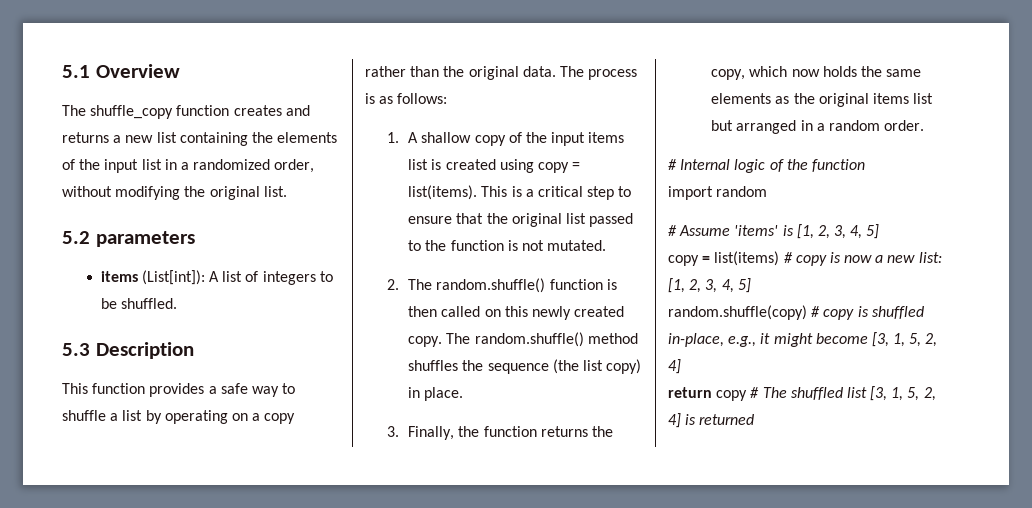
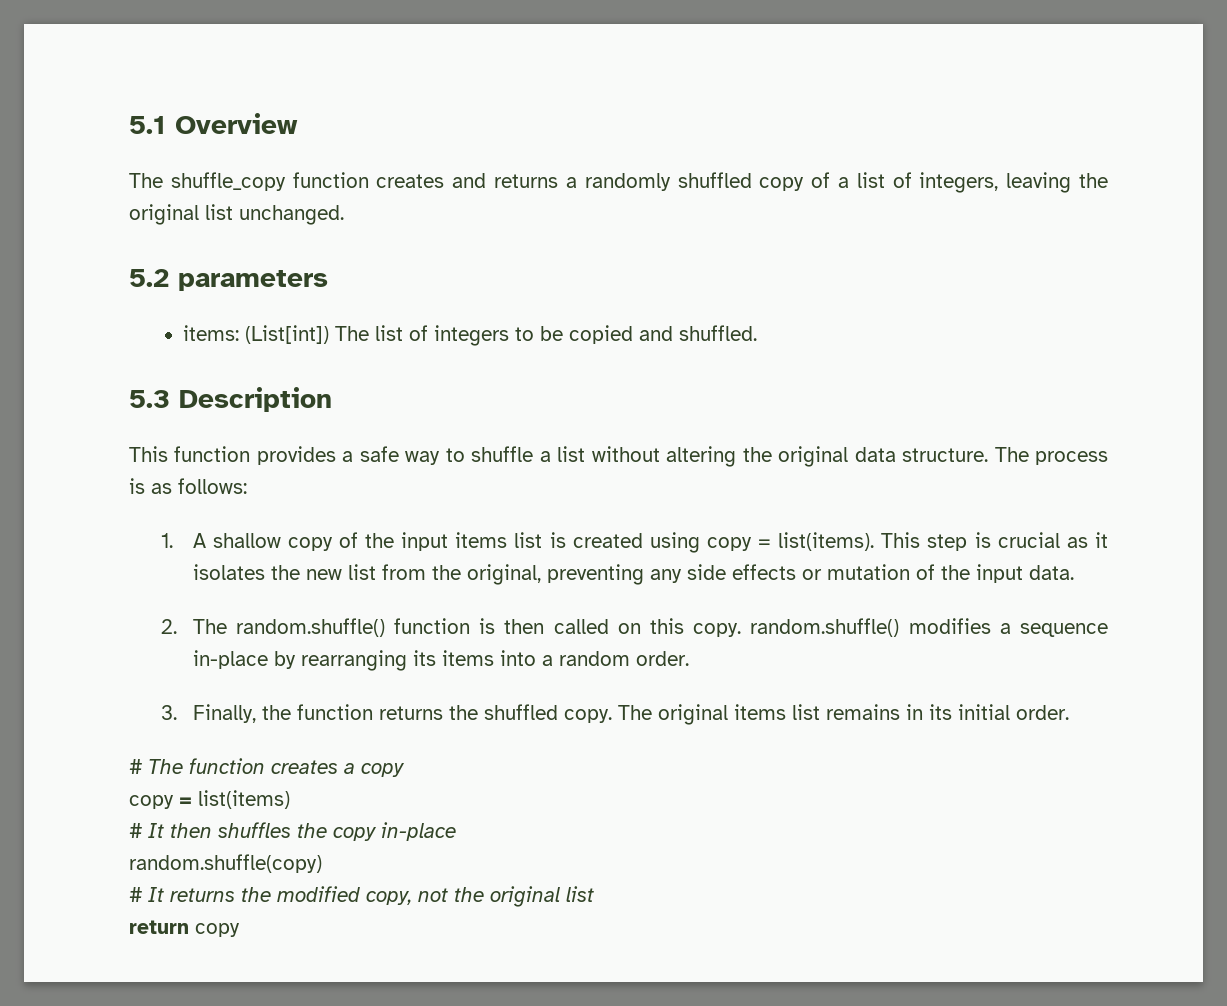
- The shuffle_copy function creates and returns a new list containing the elements of the input list in a randomized order, without modifying the original list.
+ The shuffle_copy function creates and returns a randomly shuffled copy of a list of integers, leaving the original list unchanged.
- items (List[int]): A list of integers to be shuffled.
+ items: (List[int]) The list of integers to be copied and shuffled.
- This function provides a safe way to shuffle a list by operating on a copy rather than the original data.
+ This function provides a safe way to shuffle a list without altering the original data structure.
- This is a critical step to ensure that the original list passed to the function is not mutated.
+ This step is crucial as it isolates the new list from the original, preventing any side effects or mutation of the input data.
- 2. The random.shuffle() function is then called on this newly created copy. The random.shuffle() method shuffles the sequence (the list copy) in place.
+ 2. The random.shuffle() function is then called on this copy. random.shuffle() modifies a sequence in-place by rearranging its items into a random order.
- 3. Finally, the function returns the copy, which now holds the same elements as the original items list but arranged in a random order.
- # Internal logic of the function
- import random
- # Assume 'items' is [1, 2, 3, 4, 5]
- copy = list(items) # copy is now a new list: [1, 2, 3, 4, 5]
- random.shuffle(copy) # copy is shuffled in-place, e.g., it might become [3, 1, 5, 2, 4]
- return copy # The shuffled list [3, 1, 5, 2, 4] is returned
+ 3. Finally, the function returns the shuffled copy. The original items list remains in its initial order.
+ # The function creates a copy
+ copy = list(items)
+ # It then shuffles the copy in-place
+ random.shuffle(copy)
+ # It returns the modified copy, not the original list
+ return copy

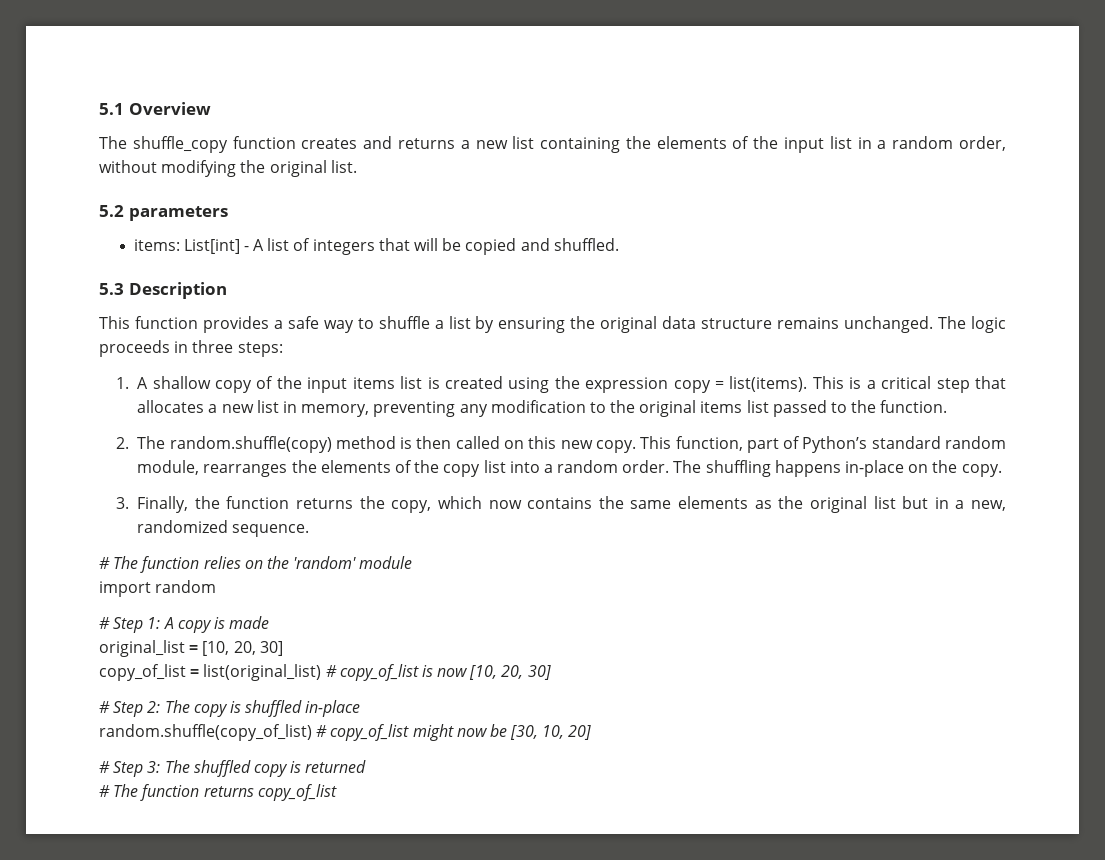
- The shuffle_copy function creates and returns a randomly shuffled copy of a list of integers, leaving the original list unchanged.
+ The shuffle_copy function creates and returns a new list containing the elements of the input list in a random order, without modifying the original list.
- items: (List[int]) The list of integers to be copied and shuffled.
+ items: List[int] - A list of integers that will be copied and shuffled.
- This function provides a safe way to shuffle a list without altering the original data structure. The process is as follows:
+ This function provides a safe way to shuffle a list by ensuring the original data structure remains unchanged. The logic proceeds in three steps:
- 1. A shallow copy of the input items list is created using copy = list(items).
+ 1. A shallow copy of the input items list is created using the expression copy = list(items).
- This step is crucial as it isolates the new list from the original, preventing any side effects or mutation of the input data.
+ This is a critical step that allocates a new list in memory, preventing any modification to the original items list passed to the function.
- 2. The random.shuffle() function is then called on this copy. random.shuffle() modifies a sequence in-place by rearranging its items into a random order.
+ 2. The random.shuffle(copy) method is then called on this new copy. This function, part of Python’s standard random module, rearranges the elements of the copy list into a random order. The shuffling happens in-place on the copy.
- 3. Finally, the function returns the shuffled copy. The original items list remains in its initial order.
- # The function creates a copy
- copy = list(items)
- # It then shuffles the copy in-place
- random.shuffle(copy)
- # It returns the modified copy, not the original list
- return copy
+ 3. Finally, the function returns the copy, which now contains the same elements as the original list but in a new, randomized sequence.
+ # The function relies on the 'random' module
+ import random
+ # Step 1: A copy is made
+ original_list = [10, 20, 30]
+ copy_of_list = list(original_list) # copy_of_list is now [10, 20, 30]
+ # Step 2: The copy is shuffled in-place
+ random.shuffle(copy_of_list) # copy_of_list might now be [30, 10, 20]
+ # Step 3: The shuffled copy is returned
+ # The function returns copy_of_list

